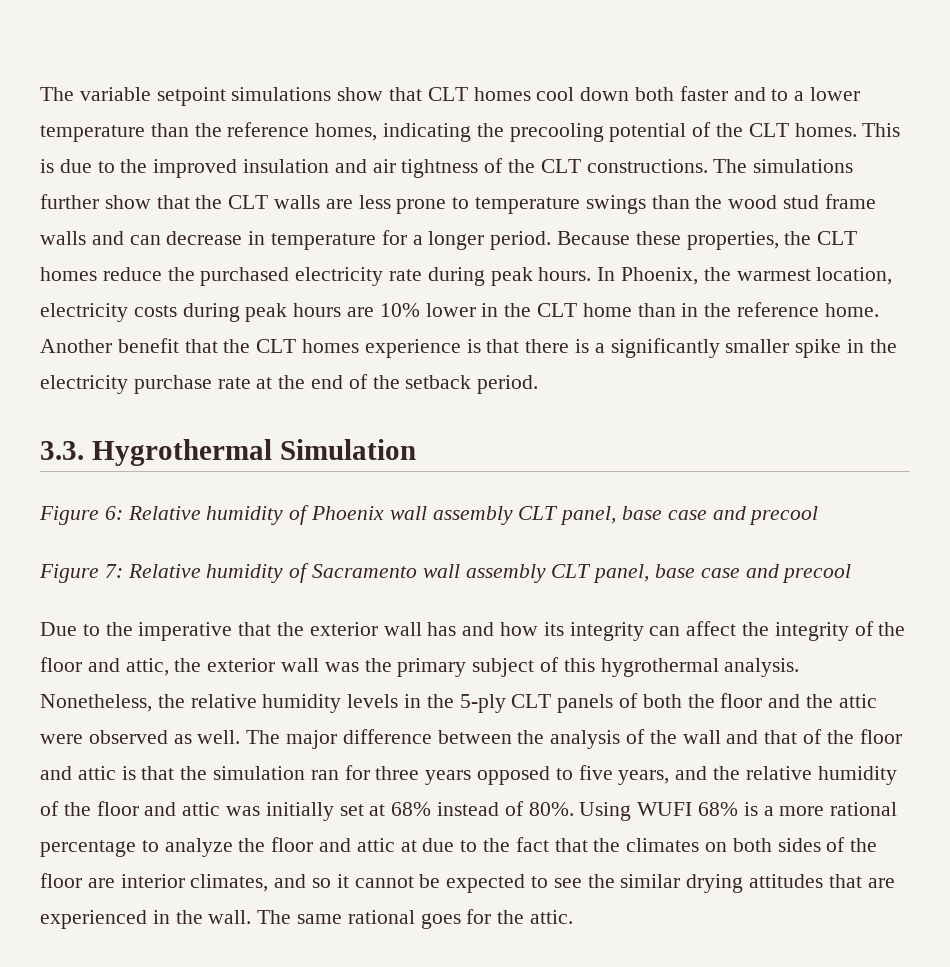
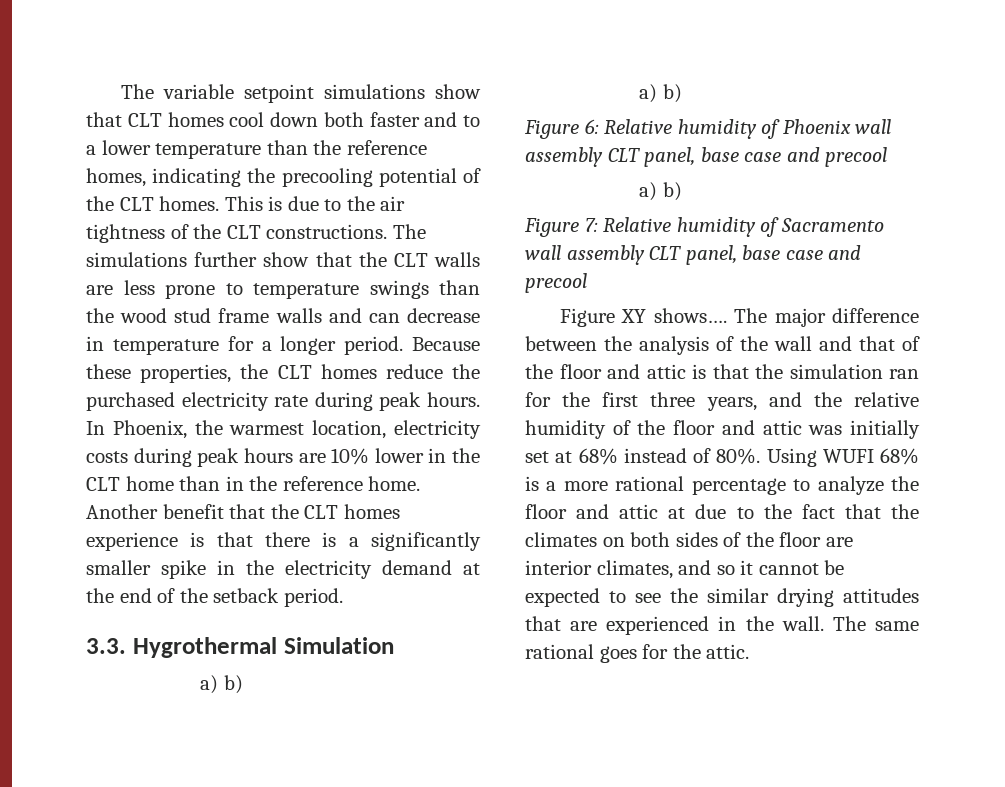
- This is due to the improved insulation and air tightness of the CLT constructions.
+ This is due to the air tightness of the CLT constructions.
- Another benefit that the CLT homes experience is that there is a significantly smaller spike in the electricity purchase rate at the end of the setback period.
+ Another benefit that the CLT homes experience is that there is a significantly smaller spike in the electricity demand at the end of the setback period.
  3.3. Hygrothermal Simulation
+ a) b)
+ a) b)
  Figure 6: Relative humidity of Phoenix wall assembly CLT panel, base case and precool
+ a) b)
- Due to the imperative that the exterior wall has and how its integrity can affect the integrity of the floor and attic, the exterior wall was the primary subject of this hygrothermal analysis. Nonetheless, the relative humidity levels in the 5-ply CLT panels of both the floor and the attic were observed as well.
+ Figure XY shows….
- The major difference between the analysis of the wall and that of the floor and attic is that the simulation ran for three years opposed to five years, and the relative humidity of the floor and attic was initially set at 68% instead of 80%.
+ The major difference between the analysis of the wall and that of the floor and attic is that the simulation ran for the first three years, and the relative humidity of the floor and attic was initially set at 68% instead of 80%.

